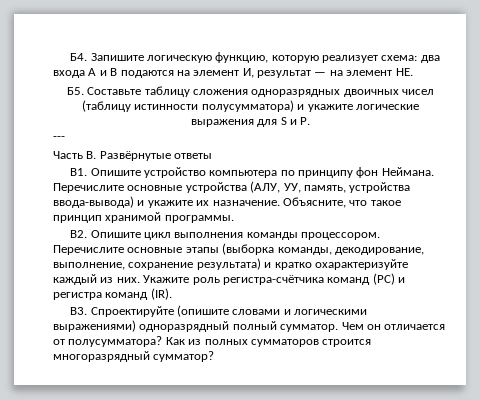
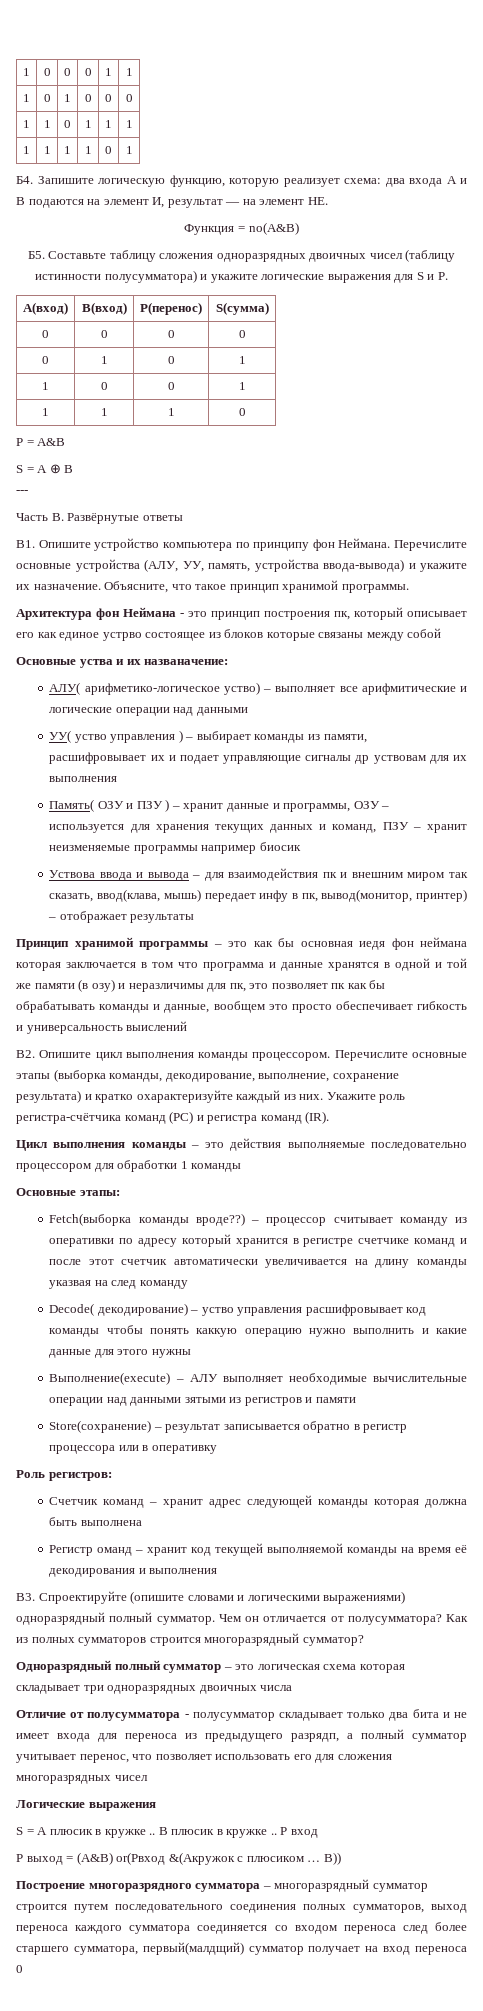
+ 1 | 0 | 0 | 0 | 1 | 1
+ 1 | 0 | 1 | 0 | 0 | 0
+ 1 | 1 | 0 | 1 | 1 | 1
+ 1 | 1 | 1 | 1 | 0 | 1
+ Функция = no(A&B)
+ A(вход) | B(вход) | P(перенос) | S(сумма)
+ 0 | 0 | 0 | 0
+ 0 | 1 | 0 | 1
+ 1 | 0 | 0 | 1
+ 1 | 1 | 1 | 0
+ P = A&B
+ S = A ⊕ B
+ Архитектура фон Неймана - это принцип построения пк, который описывает его как единое устрво состоящее из блоков которые связаны между собой
+ Основные уства и их названачение:
+ АЛУ( арифметико-логическое уство) – выполняет все арифмитические и логические операции над данными
+ УУ( уство управления ) – выбирает команды из памяти, расшифровывает их и подает управляющие сигналы др уствовам для их выполнения
+ Память( ОЗУ и ПЗУ ) – хранит данные и программы, ОЗУ – используется для хранения текущих данных и команд, ПЗУ – хранит неизменяемые программы например биосик
+ Уствова ввода и вывода – для взаимодействия пк и внешним миром так сказать, ввод(клава, мышь) передает инфу в пк, вывод(монитор, принтер) – отображает результаты
+ Принцип хранимой программы – это как бы основная иедя фон неймана которая заключается в том что программа и данные хранятся в одной и той же памяти (в озу) и неразличимы для пк, это позволяет пк как бы обрабатывать команды и данные, вообщем это просто обеспечивает гибкость и универсальность выислений
+ Цикл выполнения команды – это действия выполняемые последовательно процессором для обработки 1 команды
+ Основные этапы:
+ Fetch(выборка команды вроде??) – процессор считывает команду из оперативки по адресу который хранится в регистре счетчике команд и после этот счетчик автоматически увеличивается на длину команды указвая на след команду
+ Decode( декодирование) – уство управления расшифровывает код команды чтобы понять каккую операцию нужно выполнить и какие данные для этого нужны
+ Выполнение(execute) – АЛУ выполняет необходимые вычислительные операции над данными зятыми из регистров и памяти
+ Store(сохранение) – результат записывается обратно в регистр процессора или в оперативку
+ Роль регистров:
+ Счетчик команд – хранит адрес следующей команды которая должна быть выполнена
+ Регистр оманд – хранит код текущей выполняемой команды на время её декодирования и выполнения
+ Одноразрядный полный сумматор – это логическая схема которая складывает три одноразрядных двоичных числа
+ Отличие от полусумматора - полусумматор складывает только два бита и не имеет входа для переноса из предыдущего разрядп, а полный сумматор учитывает перенос, что позволяет использовать его для сложения многоразрядных чисел
+ Логические выражения
+ S = A плюсик в кружке .. B плюсик в кружке .. P вход
+ P выход = (A&B) or(Pвход &(Aкружок с плюсиком … B))
+ Построение многоразрядного сумматора – многоразрядный сумматор строится путем последовательного соединения полных сумматоров, выход переноса каждого сумматора соединяется со входом переноса след более старшего сумматора, первый(малдщий) сумматор получает на вход переноса 0

